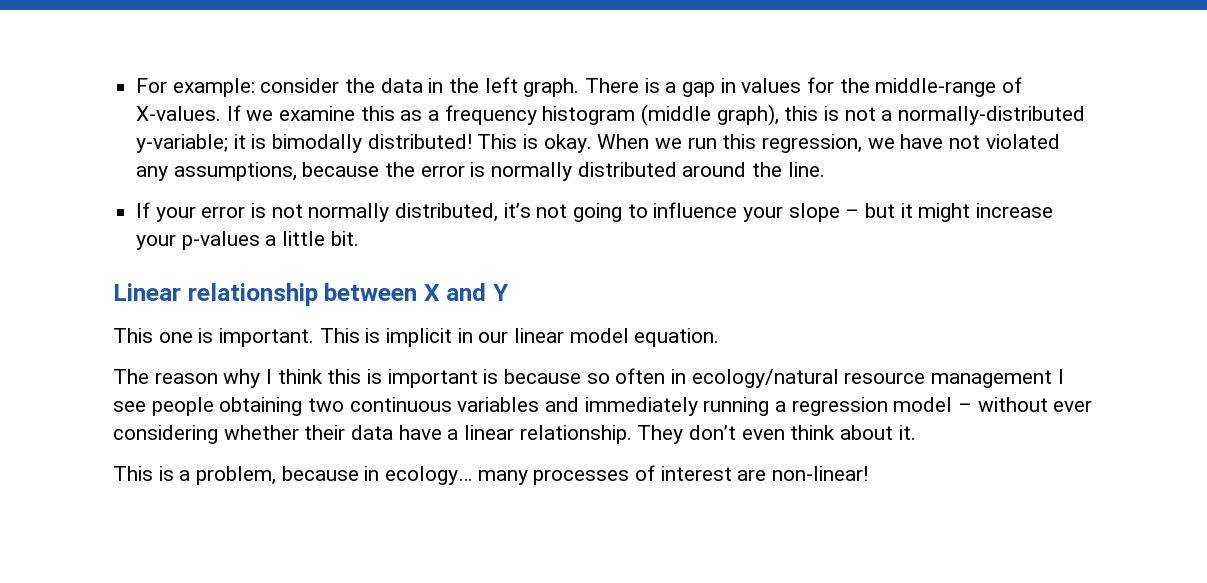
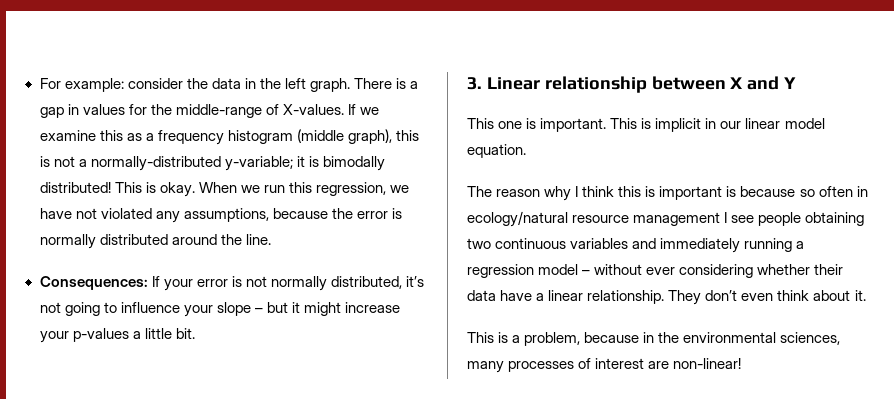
- If your error is not normally distributed, it’s not going to influence your slope – but it might increase your p-values a little bit.
+ Consequences: If your error is not normally distributed, it’s not going to influence your slope – but it might increase your p-values a little bit.
- Linear relationship between X and Y
+ 3. Linear relationship between X and Y
- This is a problem, because in ecology… many processes of interest are non-linear!
+ This is a problem, because in the environmental sciences, many processes of interest are non-linear!

